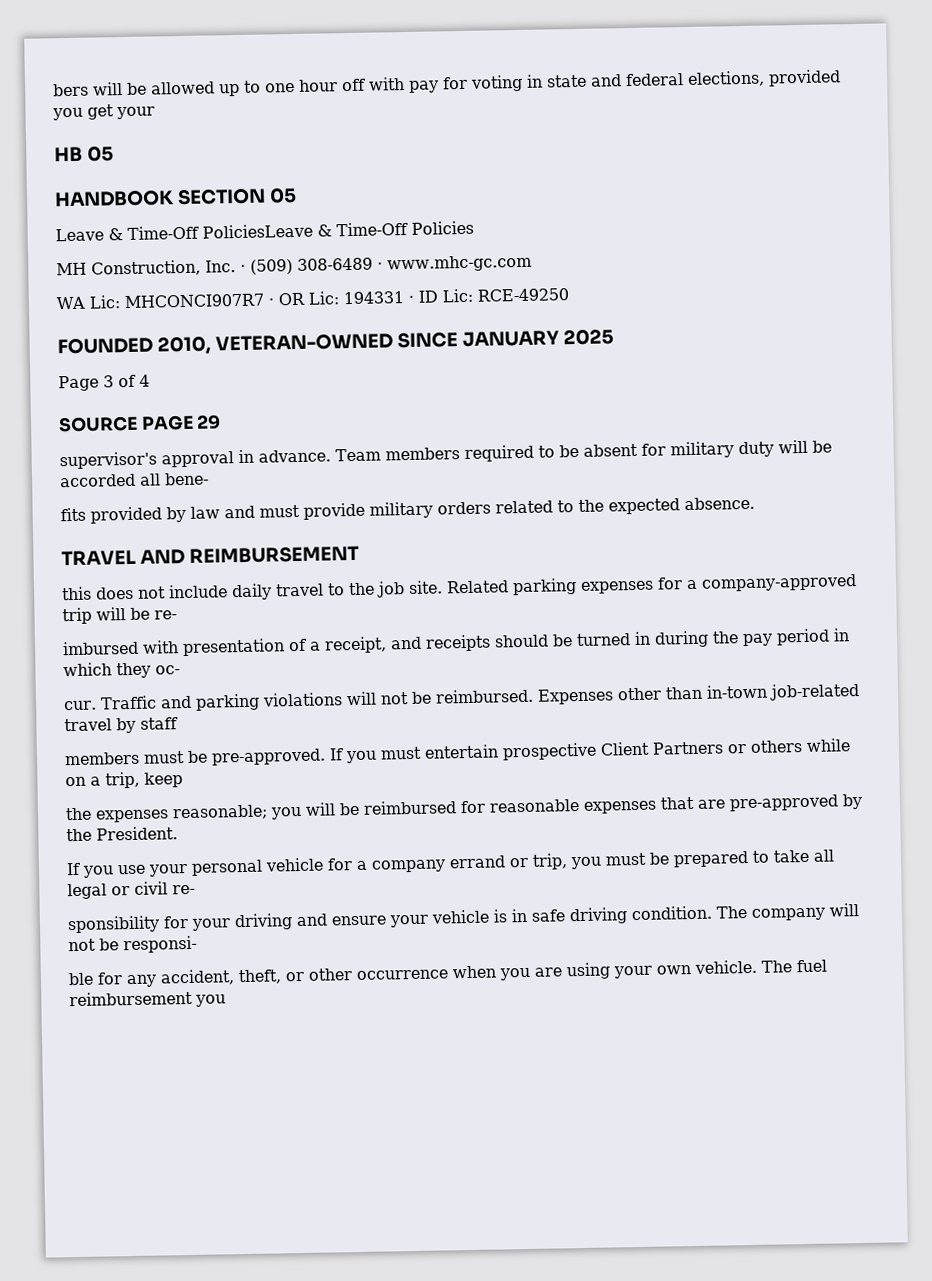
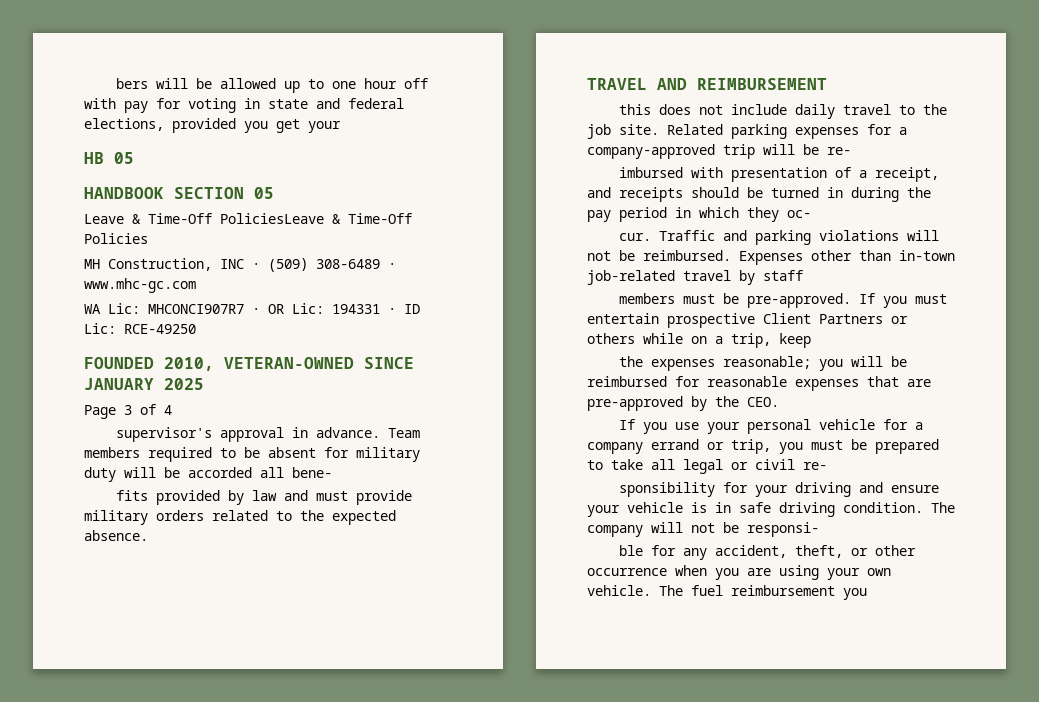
- MH Construction, Inc. · (509) 308-6489 · www.mhc-gc.com
+ MH Construction, INC · (509) 308-6489 · www.mhc-gc.com
- SOURCE PAGE 29
- the expenses reasonable; you will be reimbursed for reasonable expenses that are pre-approved by the President.
+ the expenses reasonable; you will be reimbursed for reasonable expenses that are pre-approved by the CEO.

